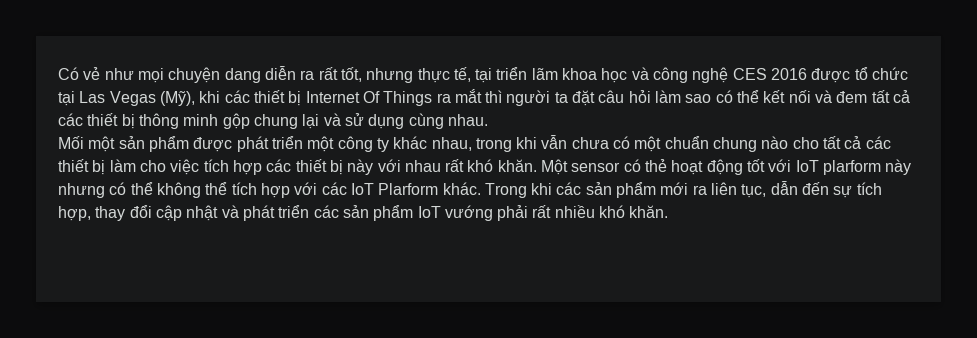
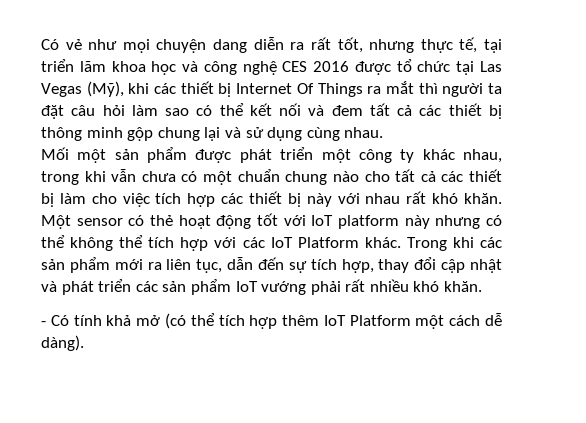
- Một sensor có thẻ hoạt động tốt với IoT plarform này nhưng có thể không thể tích hợp với các IoT Plarform khác.
+ Một sensor có thẻ hoạt động tốt với IoT platform này nhưng có thể không thể tích hợp với các IoT Platform khác.
+ - Có tính khả mở (có thể tích hợp thêm IoT Platform một cách dễ dàng).

